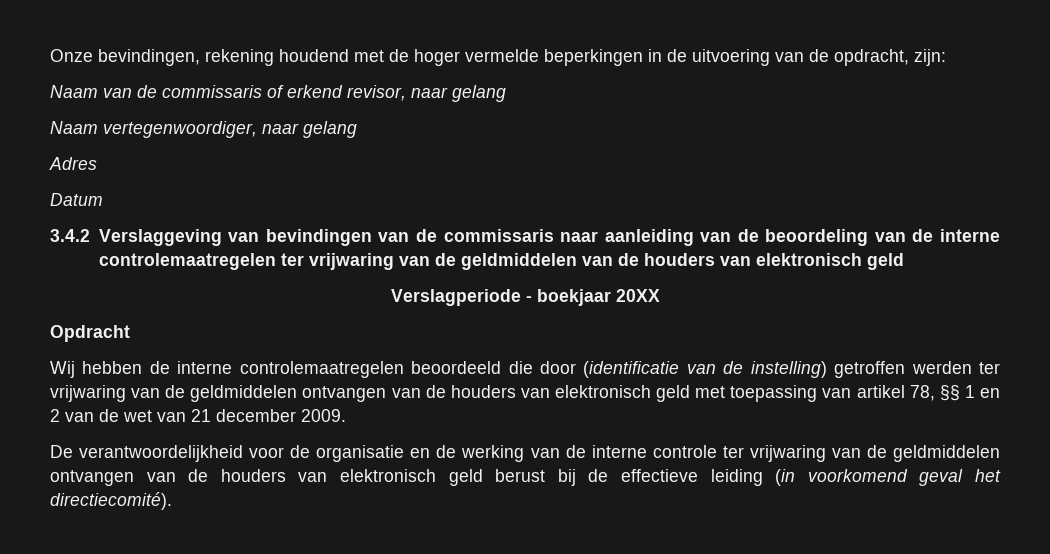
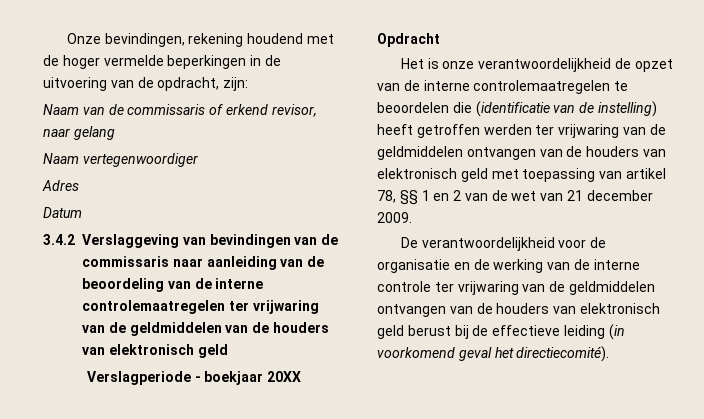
- Naam vertegenwoordiger, naar gelang
+ Naam vertegenwoordiger
- Wij hebben de interne controlemaatregelen beoordeeld die door (identificatie van de instelling) getroffen werden ter vrijwaring van de geldmiddelen ontvangen van de houders van elektronisch geld met toepassing van artikel 78, §§ 1 en 2 van de wet van 21 december 2009.
+ Het is onze verantwoordelijkheid de opzet van de interne controlemaatregelen te beoordelen die (identificatie van de instelling) heeft getroffen werden ter vrijwaring van de geldmiddelen ontvangen van de houders van elektronisch geld met toepassing van artikel 78, §§ 1 en 2 van de wet van 21 december 2009.

